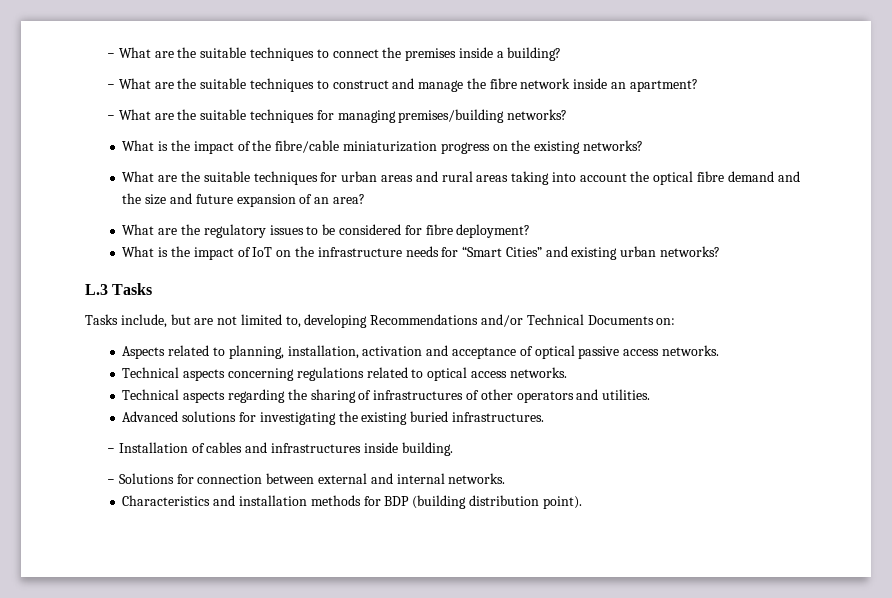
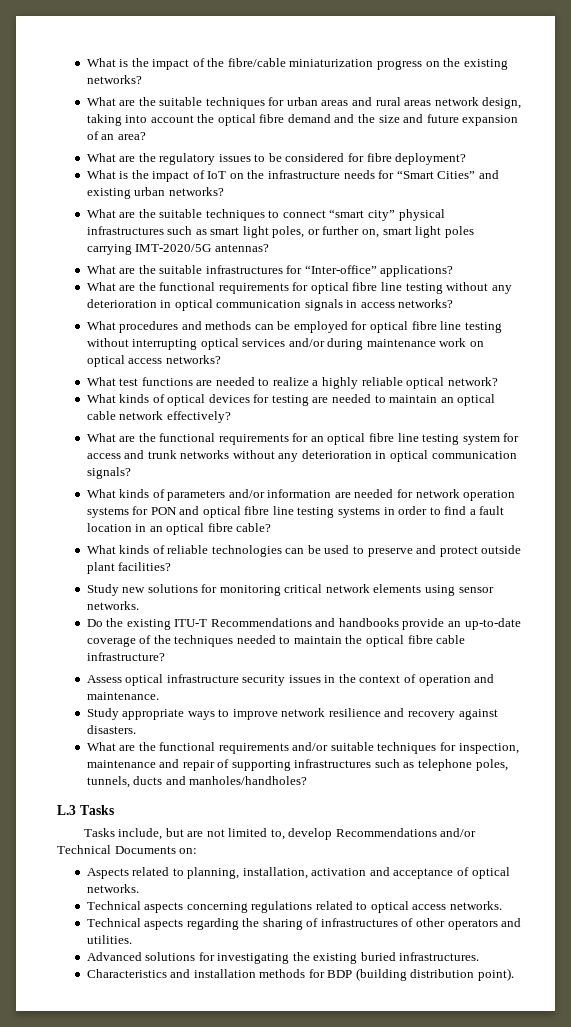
- − What are the suitable techniques to connect the premises inside a building?
- − What are the suitable techniques to construct and manage the fibre network inside an apartment?
- − What are the suitable techniques for managing premises/building networks?
- What are the suitable techniques for urban areas and rural areas taking into account the optical fibre demand and the size and future expansion of an area?
+ What are the suitable techniques for urban areas and rural areas network design, taking into account the optical fibre demand and the size and future expansion of an area?
+ What are the suitable techniques to connect “smart city” physical infrastructures such as smart light poles, or further on, smart light poles carrying IMT-2020/5G antennas?
+ What are the suitable infrastructures for “Inter-office” applications?
+ What are the functional requirements for optical fibre line testing without any deterioration in optical communication signals in access networks?
+ What procedures and methods can be employed for optical fibre line testing without interrupting optical services and/or during maintenance work on optical access networks?
+ What test functions are needed to realize a highly reliable optical network?
+ What kinds of optical devices for testing are needed to maintain an optical cable network effectively?
+ What are the functional requirements for an optical fibre line testing system for access and trunk networks without any deterioration in optical communication signals?
+ What kinds of parameters and/or information are needed for network operation systems for PON and optical fibre line testing systems in order to find a fault location in an optical fibre cable?
+ What kinds of reliable technologies can be used to preserve and protect outside plant facilities?
+ Study new solutions for monitoring critical network elements using sensor networks.
+ Do the existing ITU-T Recommendations and handbooks provide an up-to-date coverage of the techniques needed to maintain the optical fibre cable infrastructure?
+ Assess optical infrastructure security issues in the context of operation and maintenance.
+ Study appropriate ways to improve network resilience and recovery against disasters.
+ What are the functional requirements and/or suitable techniques for inspection, maintenance and repair of supporting infrastructures such as telephone poles, tunnels, ducts and manholes/handholes?
- Tasks include, but are not limited to, developing Recommendations and/or Technical Documents on:
+ Tasks include, but are not limited to, develop Recommendations and/or Technical Documents on:
- Aspects related to planning, installation, activation and acceptance of optical passive access networks.
+ Aspects related to planning, installation, activation and acceptance of optical networks.
- − Installation of cables and infrastructures inside building.
- − Solutions for connection between external and internal networks.

